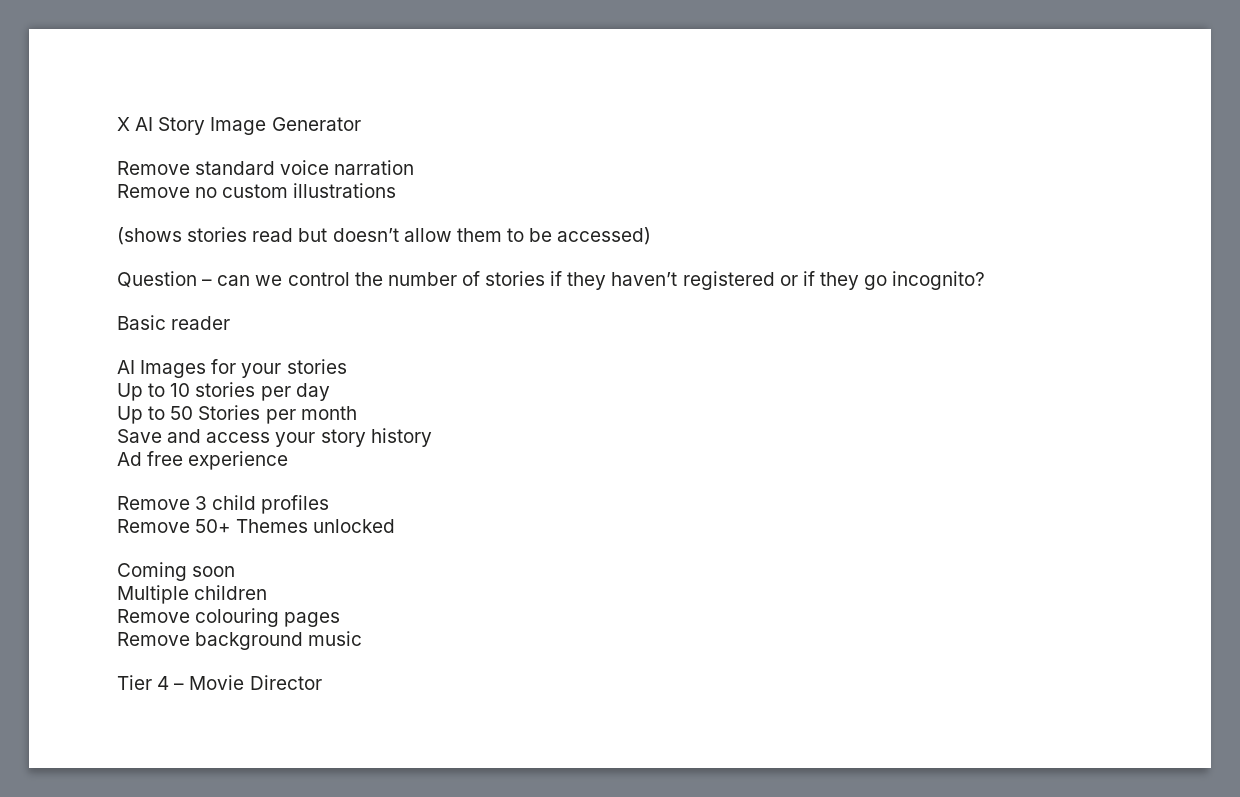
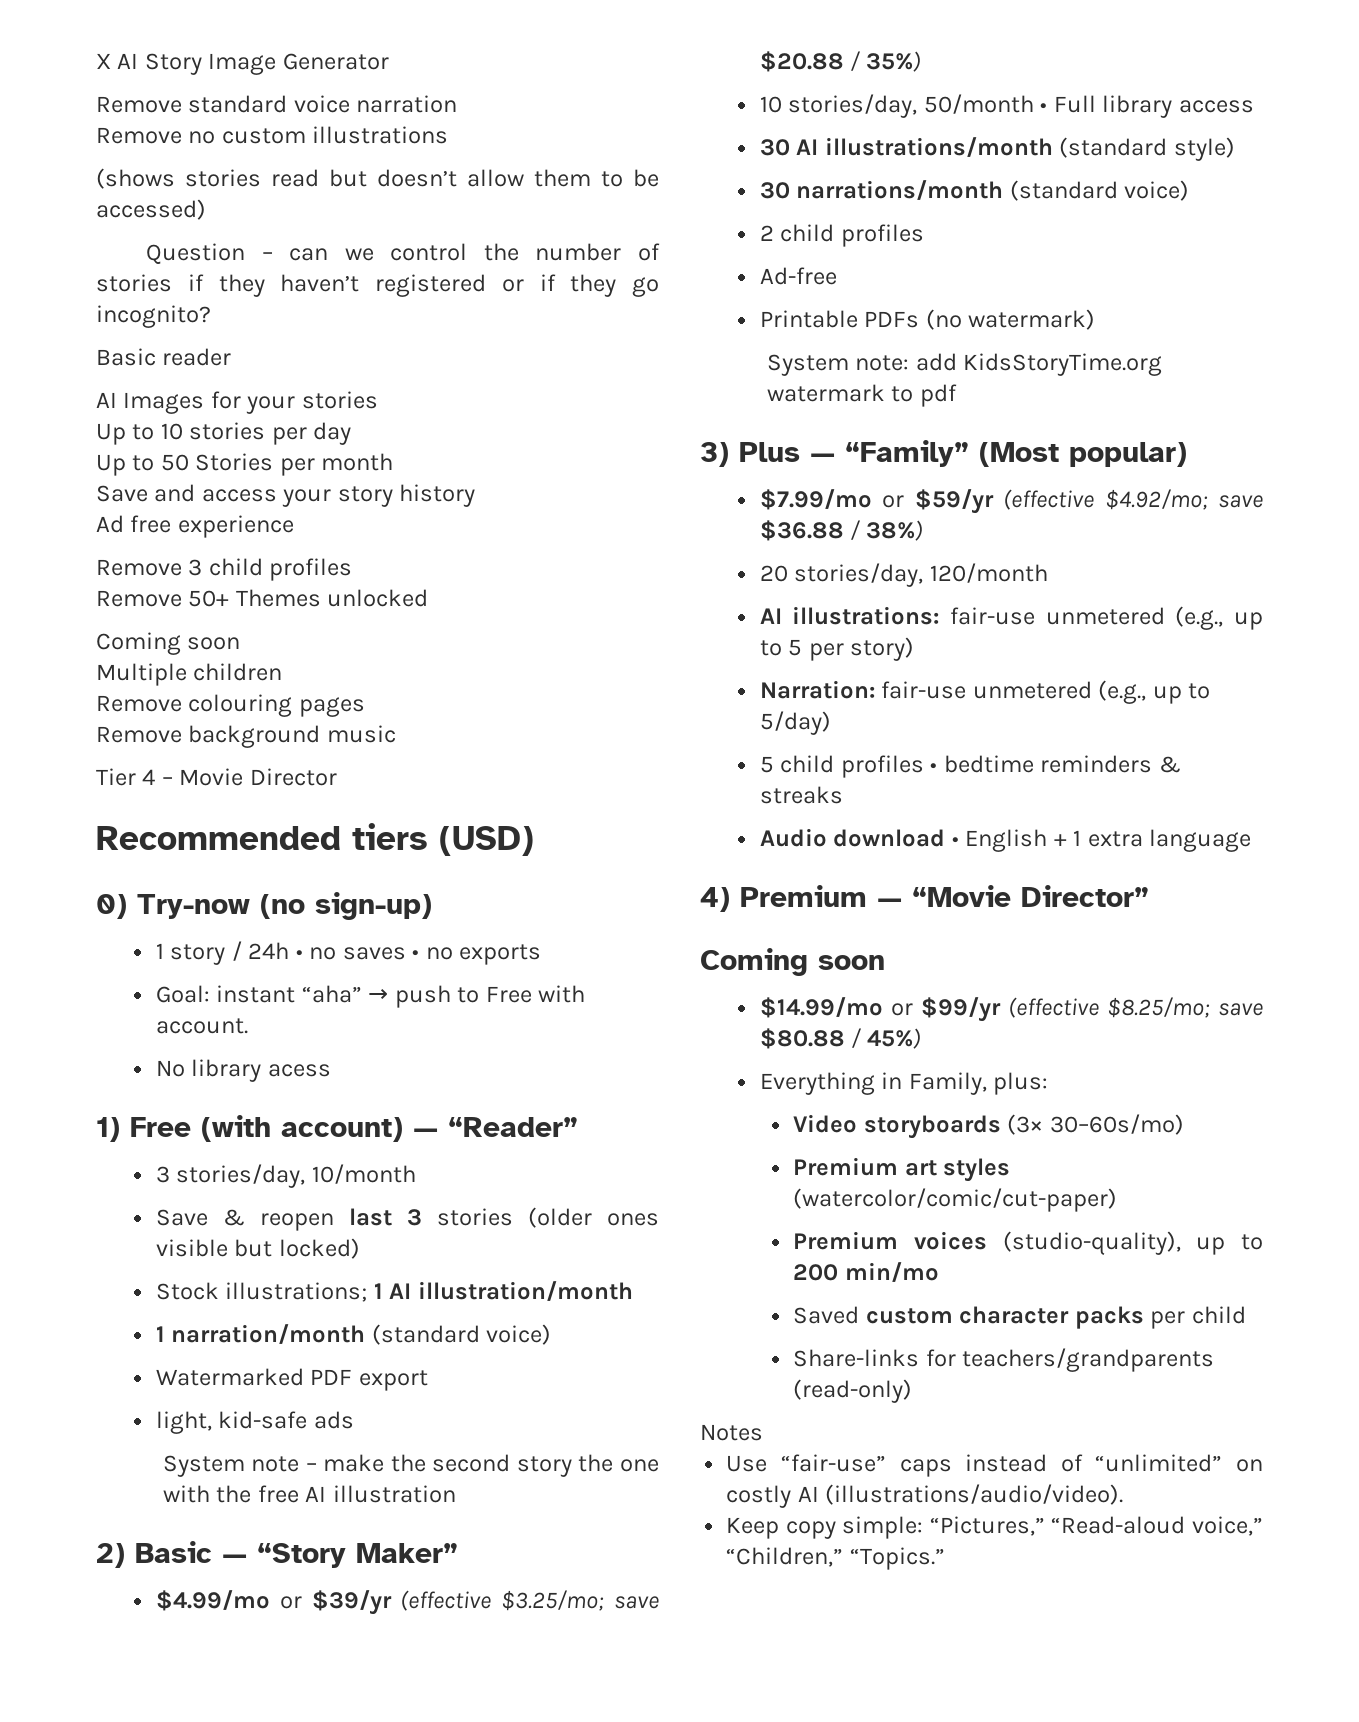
+ Recommended tiers (USD)
+ 0) Try-now (no sign-up)
+ 1 story / 24h • no saves • no exports
+ Goal: instant “aha” → push to Free with account.
+ No library acess
+ 1) Free (with account) — “Reader”
+ 3 stories/day, 10/month
+ Save & reopen last 3 stories (older ones visible but locked)
+ Stock illustrations; 1 AI illustration/month
+ 1 narration/month (standard voice)
+ Watermarked PDF export
+ light, kid-safe ads
+ System note – make the second story the one with the free AI illustration
+ 2) Basic — “Story Maker”
+ $4.99/mo or $39/yr (effective $3.25/mo; save $20.88 / 35%)
+ 10 stories/day, 50/month • Full library access
+ 30 AI illustrations/month (standard style)
+ 30 narrations/month (standard voice)
+ 2 child profiles
+ Ad-free
+ Printable PDFs (no watermark)
+ System note: add KidsStoryTime.org watermark to pdf
+ 3) Plus — “Family” (Most popular)
+ $7.99/mo or $59/yr (effective $4.92/mo; save $36.88 / 38%)
+ 20 stories/day, 120/month
+ AI illustrations: fair-use unmetered (e.g., up to 5 per story)
+ Narration: fair-use unmetered (e.g., up to 5/day)
+ 5 child profiles • bedtime reminders & streaks
+ Audio download • English + 1 extra language
+ 4) Premium — “Movie Director”
+ Coming soon
+ $14.99/mo or $99/yr (effective $8.25/mo; save $80.88 / 45%)
+ Everything in Family, plus:
+ Video storyboards (3× 30–60s/mo)
+ Premium art styles (watercolor/comic/cut-paper)
+ Premium voices (studio-quality), up to 200 min/mo
+ Saved custom character packs per child
+ Share-links for teachers/grandparents (read-only)
+ Notes
+ Use “fair-use” caps instead of “unlimited” on costly AI (illustrations/audio/video).
+ Keep copy simple: “Pictures,” “Read-aloud voice,” “Children,” “Topics.”

